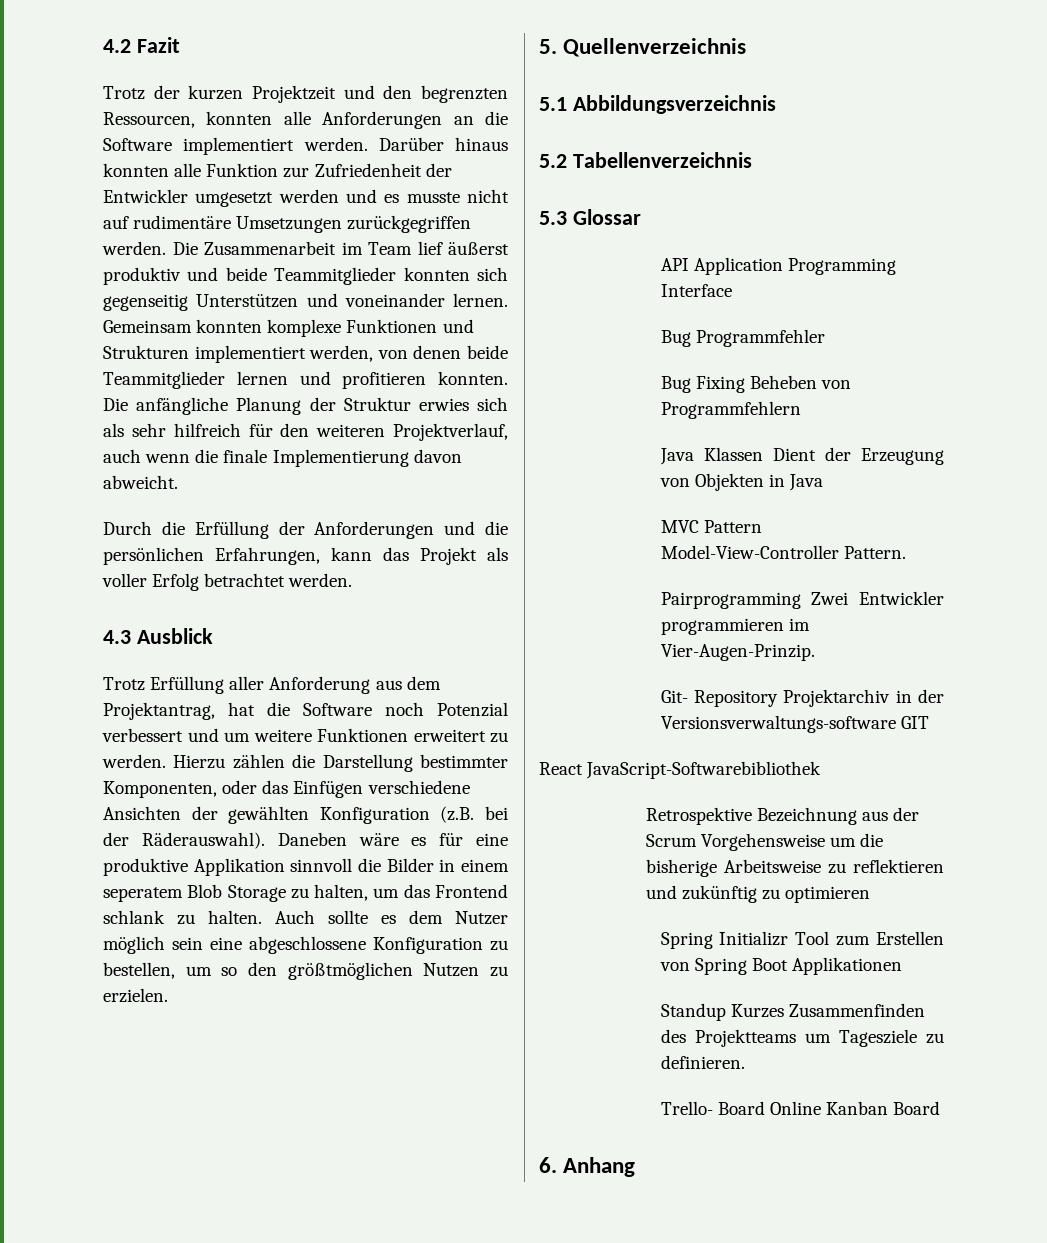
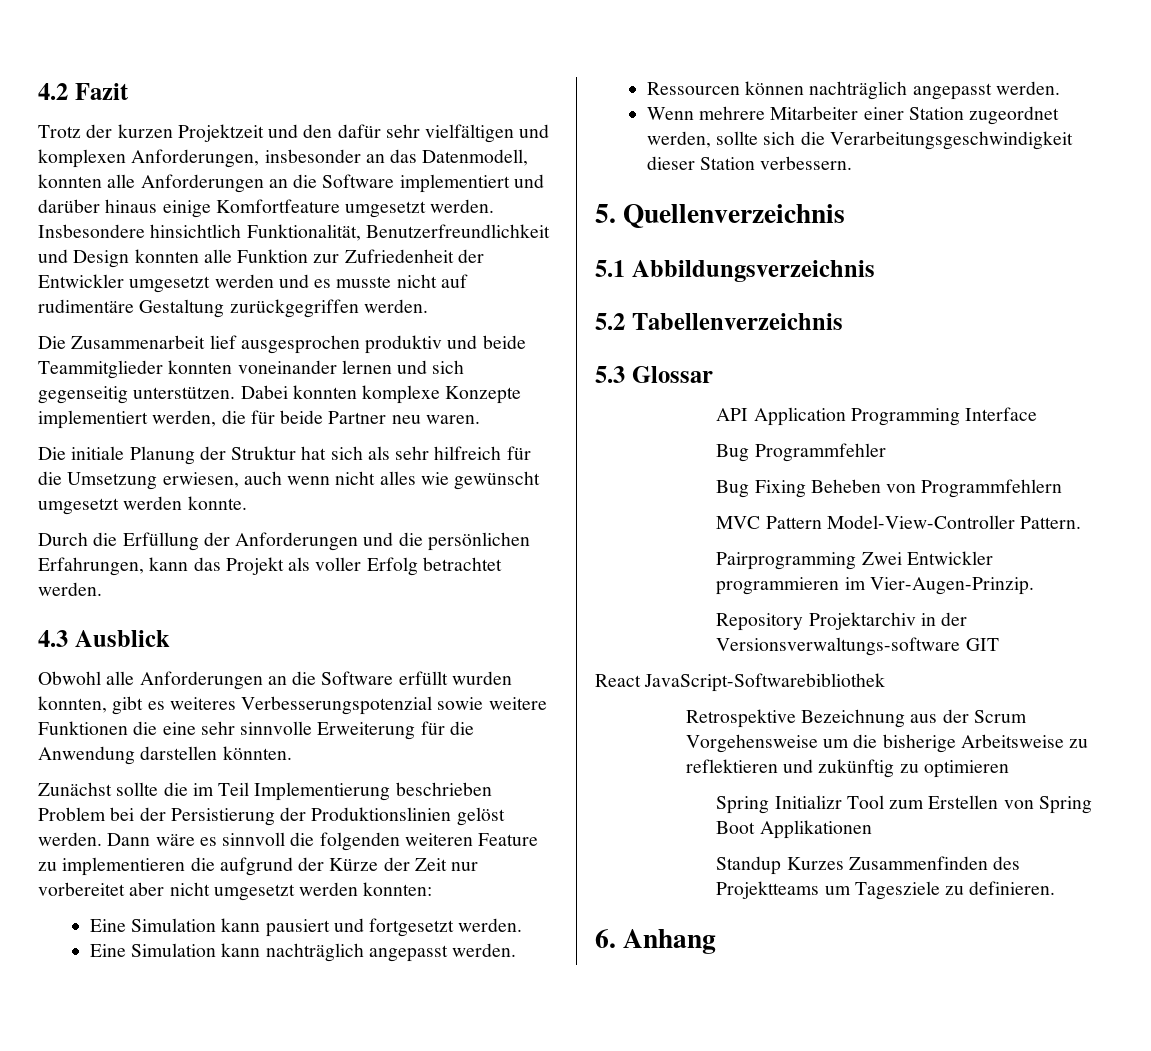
- Trotz der kurzen Projektzeit und den begrenzten Ressourcen, konnten alle Anforderungen an die Software implementiert werden. Darüber hinaus konnten alle Funktion zur Zufriedenheit der Entwickler umgesetzt werden und es musste nicht auf rudimentäre Umsetzungen zurückgegriffen werden. Die Zusammenarbeit im Team lief äußerst produktiv und beide Teammitglieder konnten sich gegenseitig Unterstützen und voneinander lernen. Gemeinsam konnten komplexe Funktionen und Strukturen implementiert werden, von denen beide Teammitglieder lernen und profitieren konnten. Die anfängliche Planung der Struktur erwies sich als sehr hilfreich für den weiteren Projektverlauf, auch wenn die finale Implementierung davon abweicht.
+ Trotz der kurzen Projektzeit und den dafür sehr vielfältigen und komplexen Anforderungen, insbesonder an das Datenmodell, konnten alle Anforderungen an die Software implementiert und darüber hinaus einige Komfortfeature umgesetzt werden. Insbesondere hinsichtlich Funktionalität, Benutzerfreundlichkeit und Design konnten alle Funktion zur Zufriedenheit der Entwickler umgesetzt werden und es musste nicht auf rudimentäre Gestaltung zurückgegriffen werden.
+ Die Zusammenarbeit lief ausgesprochen produktiv und beide Teammitglieder konnten voneinander lernen und sich gegenseitig unterstützen. Dabei konnten komplexe Konzepte implementiert werden, die für beide Partner neu waren.
+ Die initiale Planung der Struktur hat sich als sehr hilfreich für die Umsetzung erwiesen, auch wenn nicht alles wie gewünscht umgesetzt werden konnte.
- Trotz Erfüllung aller Anforderung aus dem Projektantrag, hat die Software noch Potenzial verbessert und um weitere Funktionen erweitert zu werden. Hierzu zählen die Darstellung bestimmter Komponenten, oder das Einfügen verschiedene Ansichten der gewählten Konfiguration (z.B. bei der Räderauswahl). Daneben wäre es für eine produktive Applikation sinnvoll die Bilder in einem seperatem Blob Storage zu halten, um das Frontend schlank zu halten. Auch sollte es dem Nutzer möglich sein eine abgeschlossene Konfiguration zu bestellen, um so den größtmöglichen Nutzen zu erzielen.
+ Obwohl alle Anforderungen an die Software erfüllt wurden konnten, gibt es weiteres Verbesserungspotenzial sowie weitere Funktionen die eine sehr sinnvolle Erweiterung für die Anwendung darstellen könnten.
+ Zunächst sollte die im Teil Implementierung beschrieben Problem bei der Persistierung der Produktionslinien gelöst werden. Dann wäre es sinnvoll die folgenden weiteren Feature zu implementieren die aufgrund der Kürze der Zeit nur vorbereitet aber nicht umgesetzt werden konnten:
+ Eine Simulation kann pausiert und fortgesetzt werden.
+ Eine Simulation kann nachträglich angepasst werden.
+ Ressourcen können nachträglich angepasst werden.
+ Wenn mehrere Mitarbeiter einer Station zugeordnet werden, sollte sich die Verarbeitungsgeschwindigkeit dieser Station verbessern.
- Java Klassen Dient der Erzeugung von Objekten in Java
- Git- Repository Projektarchiv in der Versionsverwaltungs-software GIT
+ Repository Projektarchiv in der Versionsverwaltungs-software GIT
- Trello- Board Online Kanban Board

